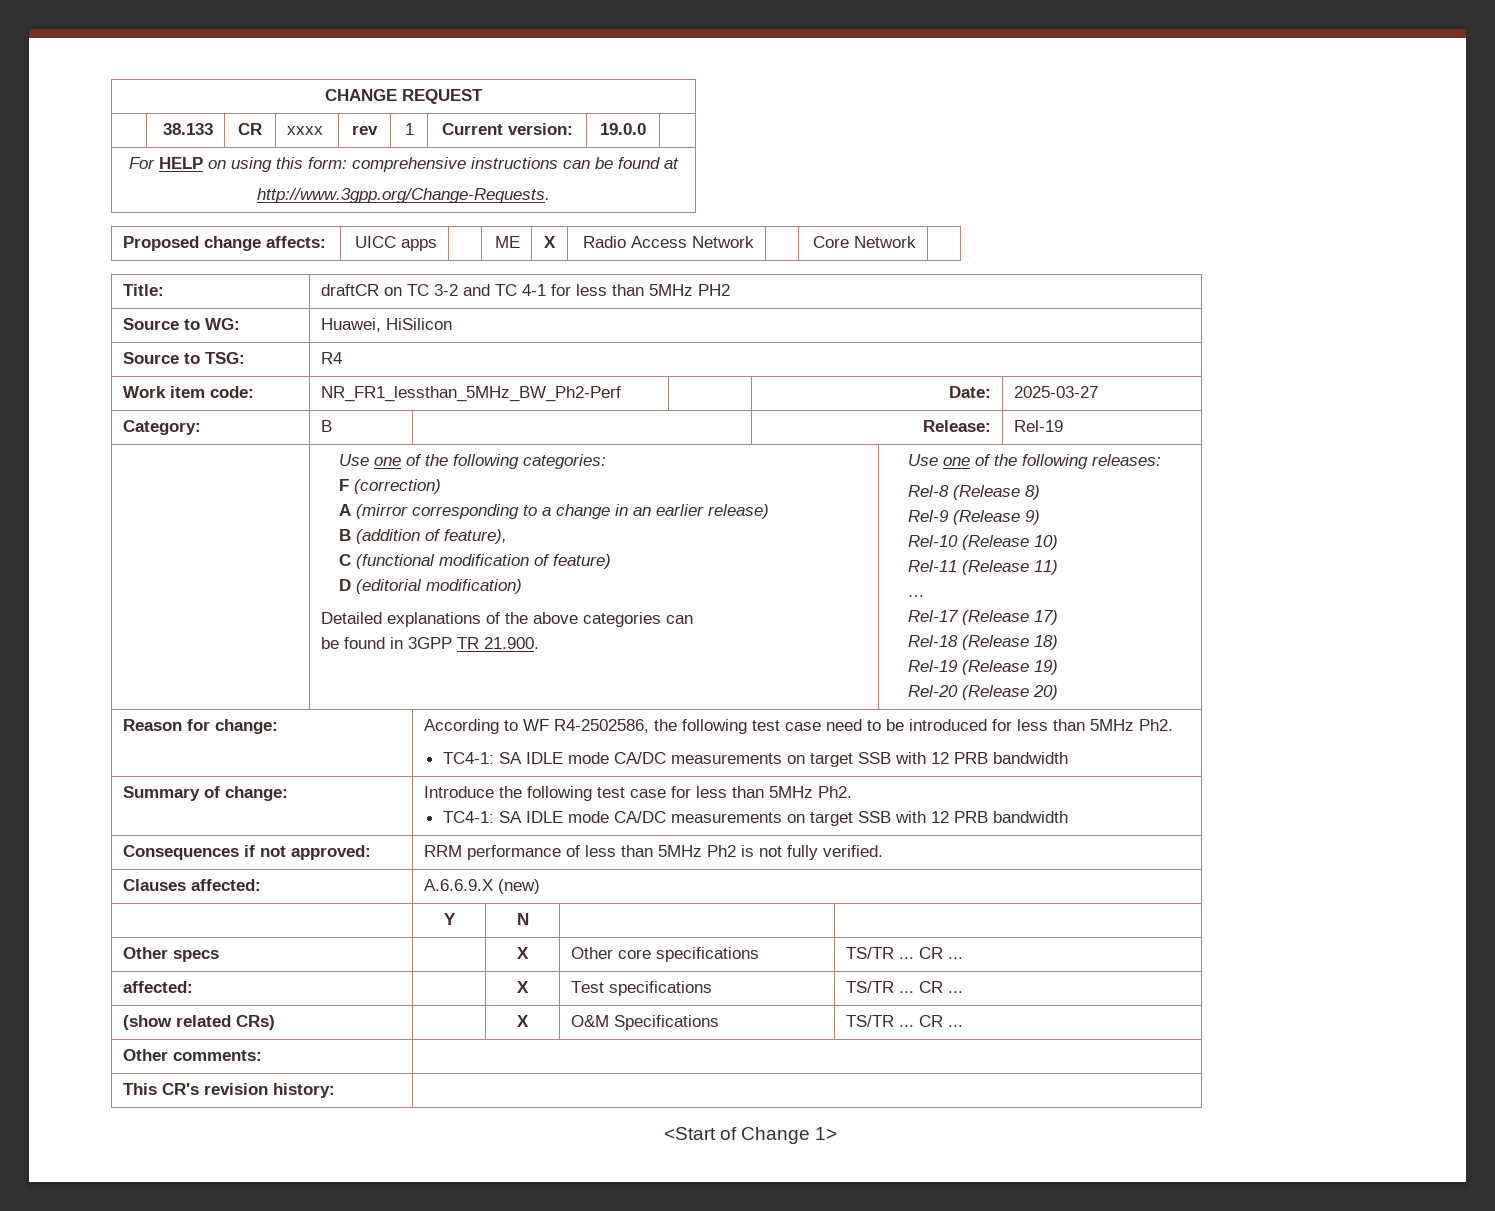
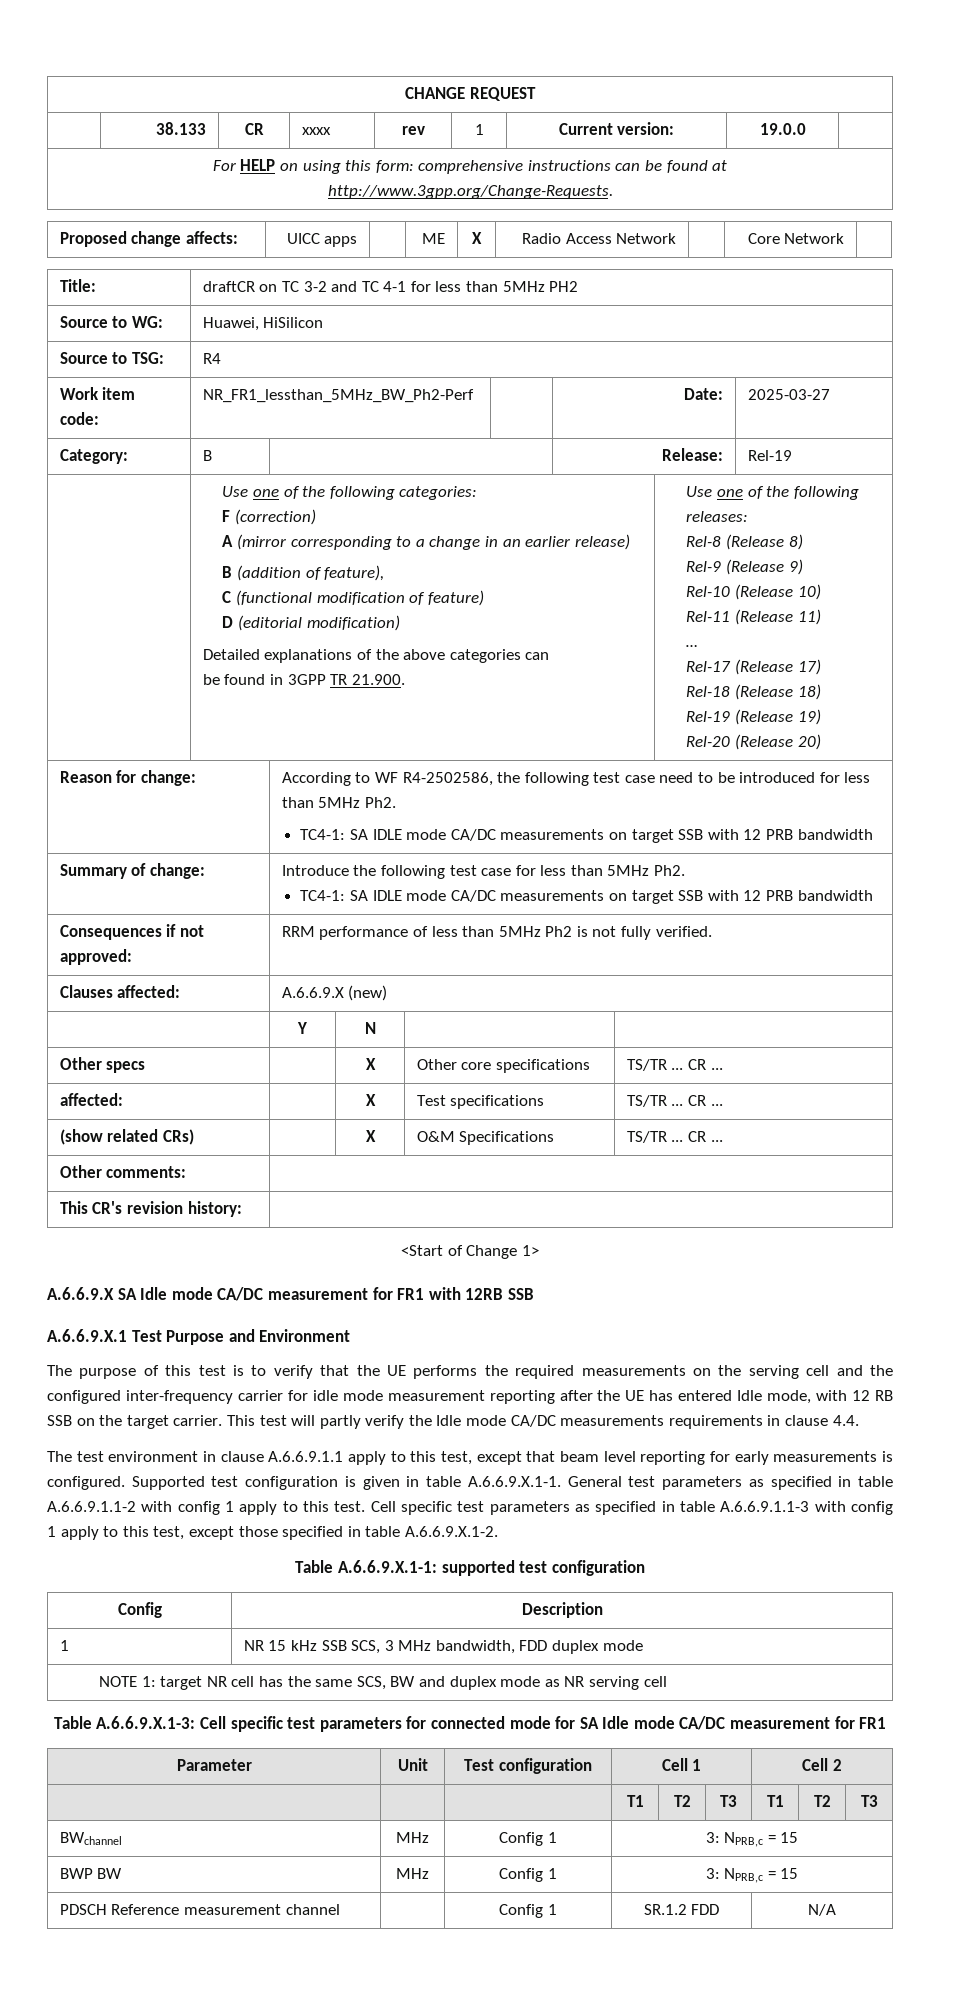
+ A.6.6.9.X SA Idle mode CA/DC measurement for FR1 with 12RB SSB
+ A.6.6.9.X.1 Test Purpose and Environment
+ The purpose of this test is to verify that the UE performs the required measurements on the serving cell and the configured inter-frequency carrier for idle mode measurement reporting after the UE has entered Idle mode, with 12 RB SSB on the target carrier. This test will partly verify the Idle mode CA/DC measurements requirements in clause 4.4.
+ The test environment in clause A.6.6.9.1.1 apply to this test, except that beam level reporting for early measurements is configured. Supported test configuration is given in table A.6.6.9.X.1-1. General test parameters as specified in table A.6.6.9.1.1-2 with config 1 apply to this test. Cell specific test parameters as specified in table A.6.6.9.1.1-3 with config 1 apply to this test, except those specified in table A.6.6.9.X.1-2.
+ Table A.6.6.9.X.1-1: supported test configuration
+ Config | Description
+ 1 | NR 15 kHz SSB SCS, 3 MHz bandwidth, FDD duplex mode
+ NOTE 1: target NR cell has the same SCS, BW and duplex mode as NR serving cell
+ Table A.6.6.9.X.1-3: Cell specific test parameters for connected mode for SA Idle mode CA/DC measurement for FR1
+ Parameter | Unit | Test configuration | Cell 1 | Cell 2
+ | | | T1 | T2 | T3 | T1 | T2 | T3
+ BWchannel | MHz | Config 1 | 3: NPRB,c = 15
+ BWP BW | MHz | Config 1 | 3: NPRB,c = 15
+ PDSCH Reference measurement channel | | Config 1 | SR.1.2 FDD | N/A

